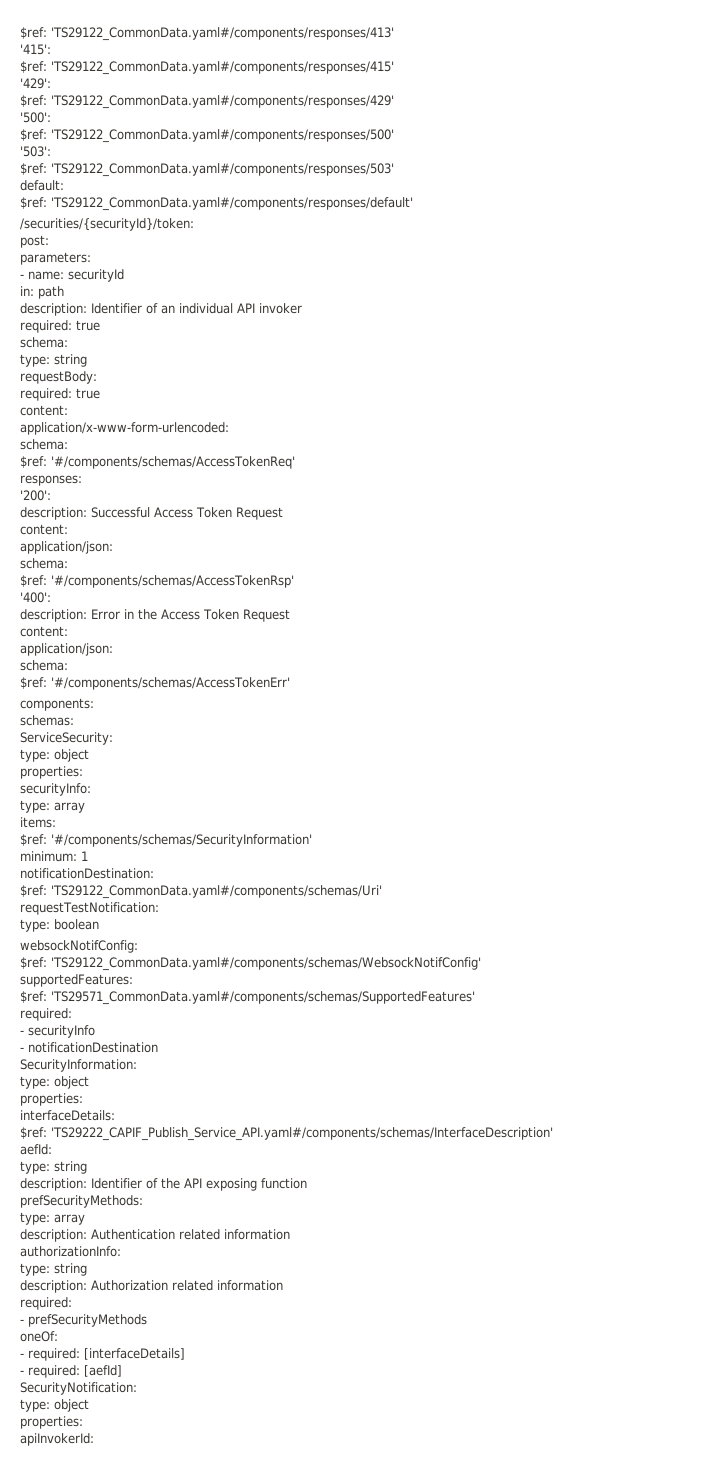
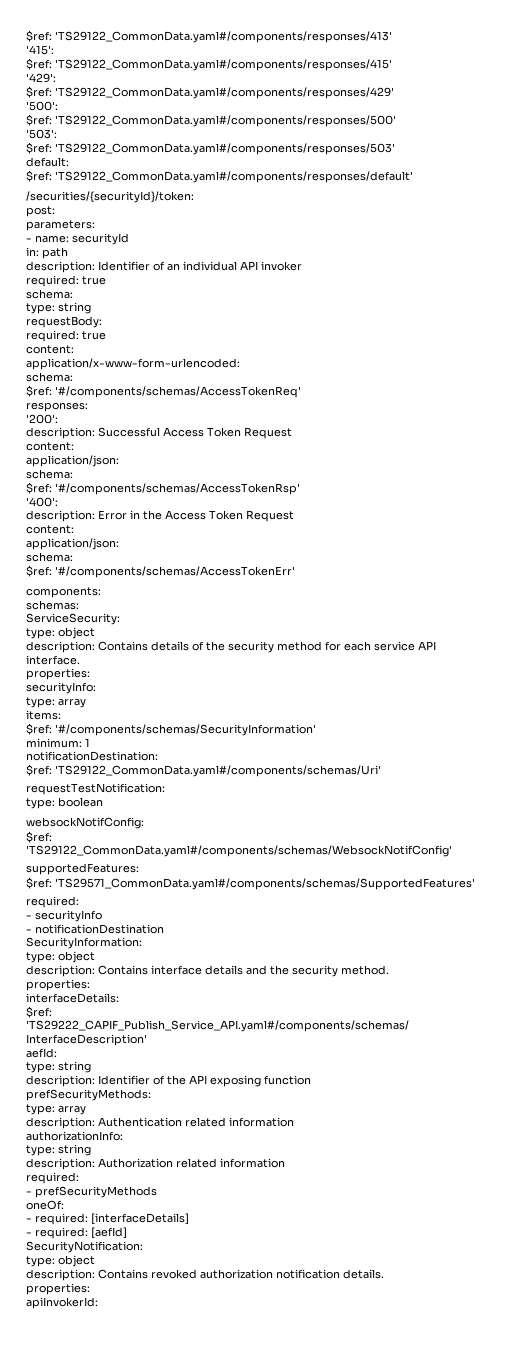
+ description: Contains details of the security method for each service API interface.
+ description: Contains interface details and the security method.
+ description: Contains revoked authorization notification details.

